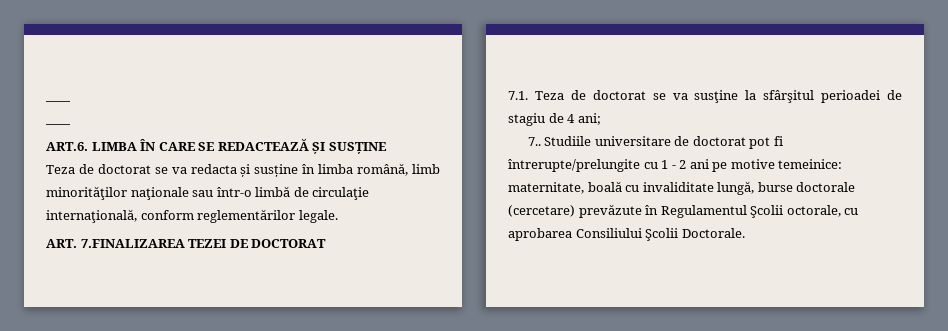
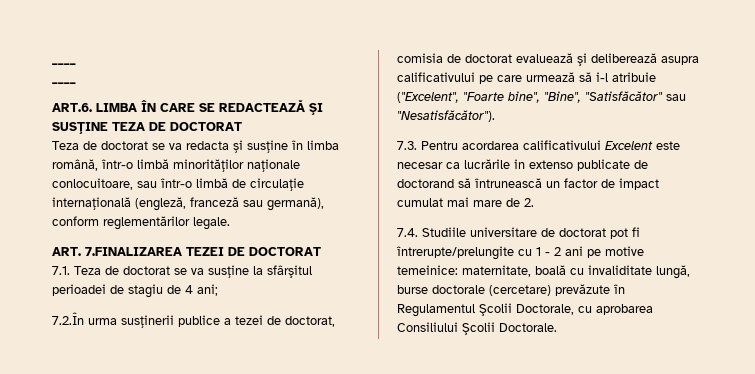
- ART.6. LIMBA ÎN CARE SE REDACTEAZĂ ȘI SUSȚINE
+ ART.6. LIMBA ÎN CARE SE REDACTEAZĂ ȘI SUSȚINE TEZA DE DOCTORAT
- Teza de doctorat se va redacta și susține în limba română, limb minorităţilor naţionale sau într-o limbă de circulaţie internaţională, conform reglementărilor legale.
+ Teza de doctorat se va redacta și susține în limba română, într-o limbă minorităţilor naţionale conlocuitoare, sau într-o limbă de circulaţie internaţională (engleză, franceză sau germană), conform reglementărilor legale.
- 7.. Studiile universitare de doctorat pot fi întrerupte/prelungite cu 1 - 2 ani pe motive temeinice: maternitate, boală cu invaliditate lungă, burse doctorale (cercetare) prevăzute în Regulamentul Şcolii octorale, cu aprobarea Consiliului Şcolii Doctorale.
+ 7.2.În urma susţinerii publice a tezei de doctorat, comisia de doctorat evaluează şi deliberează asupra calificativului pe care urmează să i-l atribuie ("Excelent", "Foarte bine", "Bine", "Satisfăcător" sau "Nesatisfăcător").
+ 7.3. Pentru acordarea calificativului Excelent este necesar ca lucrările in extenso publicate de doctorand să întrunească un factor de impact cumulat mai mare de 2.
+ 7.4. Studiile universitare de doctorat pot fi întrerupte/prelungite cu 1 - 2 ani pe motive temeinice: maternitate, boală cu invaliditate lungă, burse doctorale (cercetare) prevăzute în Regulamentul Şcolii Doctorale, cu aprobarea Consiliului Şcolii Doctorale.

